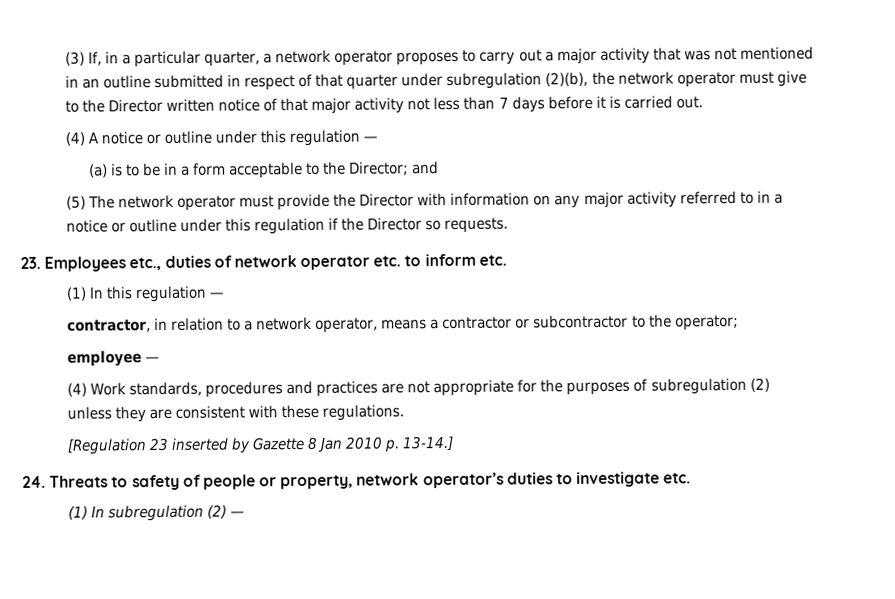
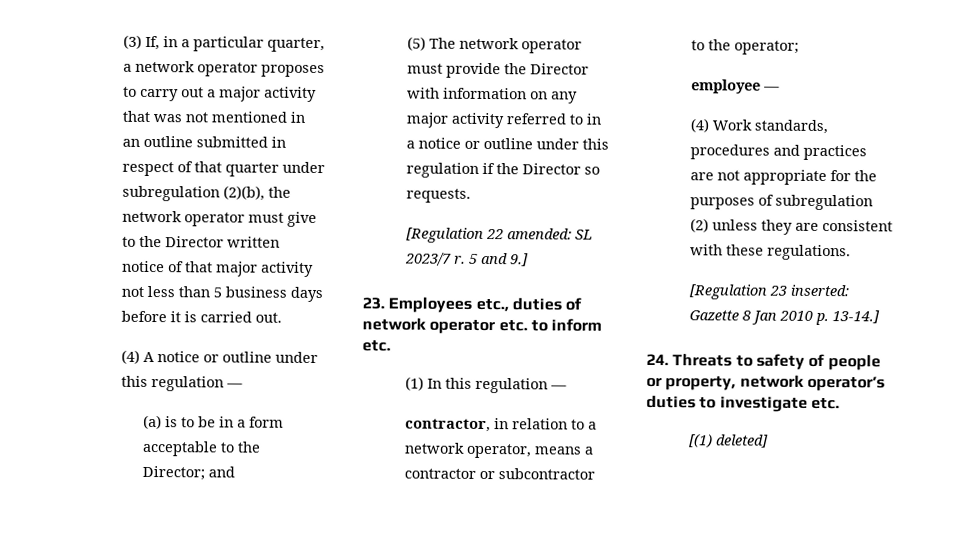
- (3) If, in a particular quarter, a network operator proposes to carry out a major activity that was not mentioned in an outline submitted in respect of that quarter under subregulation (2)(b), the network operator must give to the Director written notice of that major activity not less than 7 days before it is carried out.
+ (3) If, in a particular quarter, a network operator proposes to carry out a major activity that was not mentioned in an outline submitted in respect of that quarter under subregulation (2)(b), the network operator must give to the Director written notice of that major activity not less than 5 business days before it is carried out.
+ [Regulation 22 amended: SL 2023/7 r. 5 and 9.]
- [Regulation 23 inserted by Gazette 8 Jan 2010 p. 13-14.]
+ [Regulation 23 inserted: Gazette 8 Jan 2010 p. 13-14.]
- (1) In subregulation (2) —
+ [(1) deleted]

